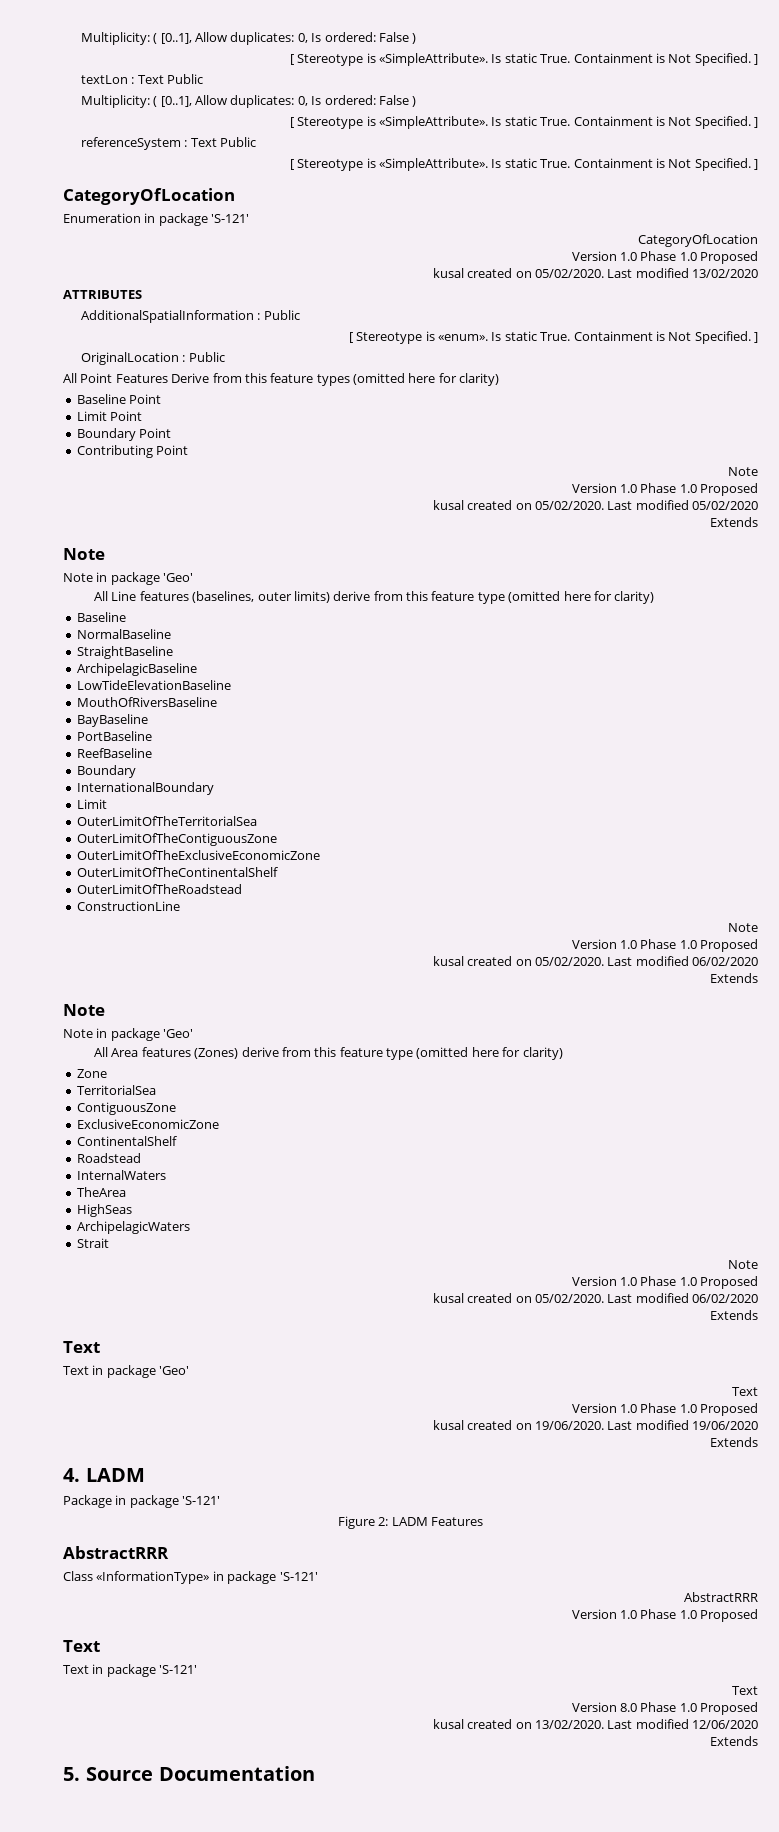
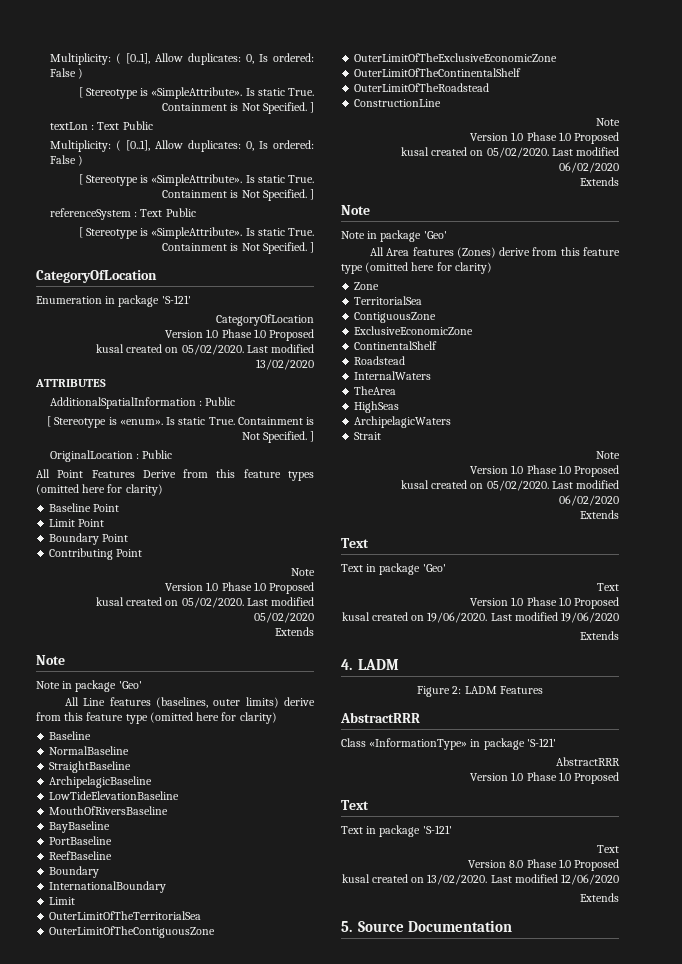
- Package in package 'S-121'

